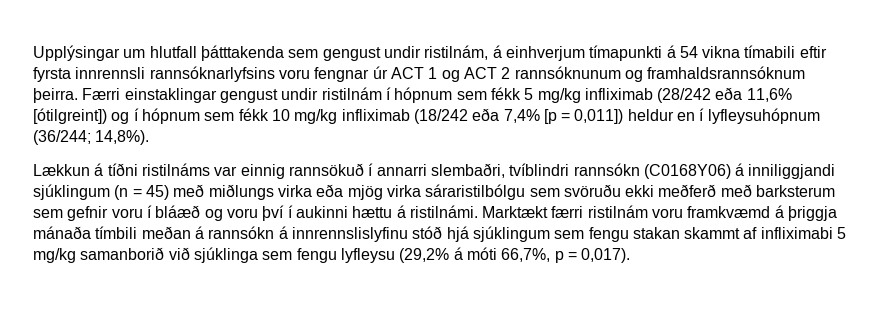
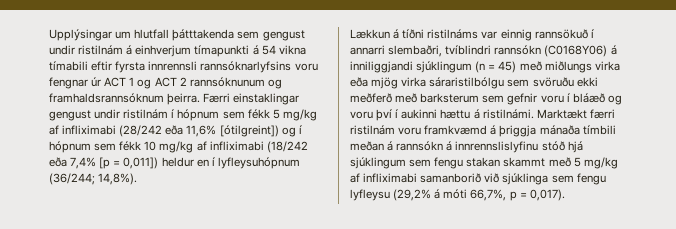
- Upplýsingar um hlutfall þátttakenda sem gengust undir ristilnám, á einhverjum tímapunkti á 54 vikna tímabili eftir fyrsta innrennsli rannsóknarlyfsins voru fengnar úr ACT 1 og ACT 2 rannsóknunum og framhaldsrannsóknum þeirra.
+ Upplýsingar um hlutfall þátttakenda sem gengust undir ristilnám á einhverjum tímapunkti á 54 vikna tímabili eftir fyrsta innrennsli rannsóknarlyfsins voru fengnar úr ACT 1 og ACT 2 rannsóknunum og framhaldsrannsóknum þeirra.
- Færri einstaklingar gengust undir ristilnám í hópnum sem fékk 5 mg/kg infliximab (28/242 eða 11,6% [ótilgreint]) og í hópnum sem fékk 10 mg/kg infliximab (18/242 eða 7,4% [p = 0,011]) heldur en í lyfleysuhópnum (36/244; 14,8%).
+ Færri einstaklingar gengust undir ristilnám í hópnum sem fékk 5 mg/kg af infliximabi (28/242 eða 11,6% [ótilgreint]) og í hópnum sem fékk 10 mg/kg af infliximabi (18/242 eða 7,4% [p = 0,011]) heldur en í lyfleysuhópnum (36/244; 14,8%).
- Marktækt færri ristilnám voru framkvæmd á þriggja mánaða tímbili meðan á rannsókn á innrennslislyfinu stóð hjá sjúklingum sem fengu stakan skammt af infliximabi 5 mg/kg samanborið við sjúklinga sem fengu lyfleysu (29,2% á móti 66,7%, p = 0,017).
+ Marktækt færri ristilnám voru framkvæmd á þriggja mánaða tímbili meðan á rannsókn á innrennslislyfinu stóð hjá sjúklingum sem fengu stakan skammt með 5 mg/kg af infliximabi samanborið við sjúklinga sem fengu lyfleysu (29,2% á móti 66,7%, p = 0,017).

